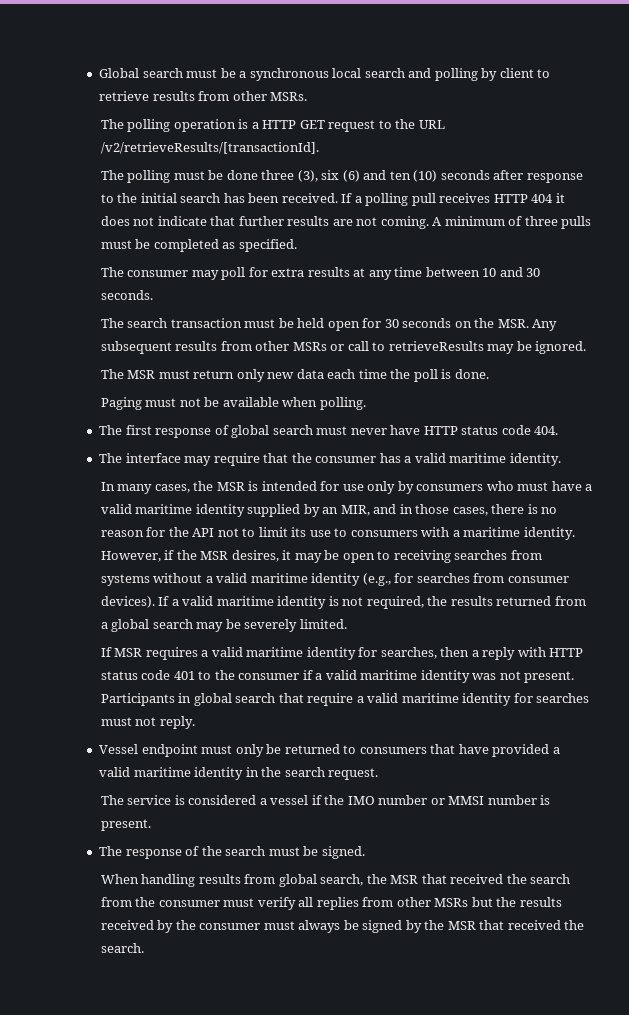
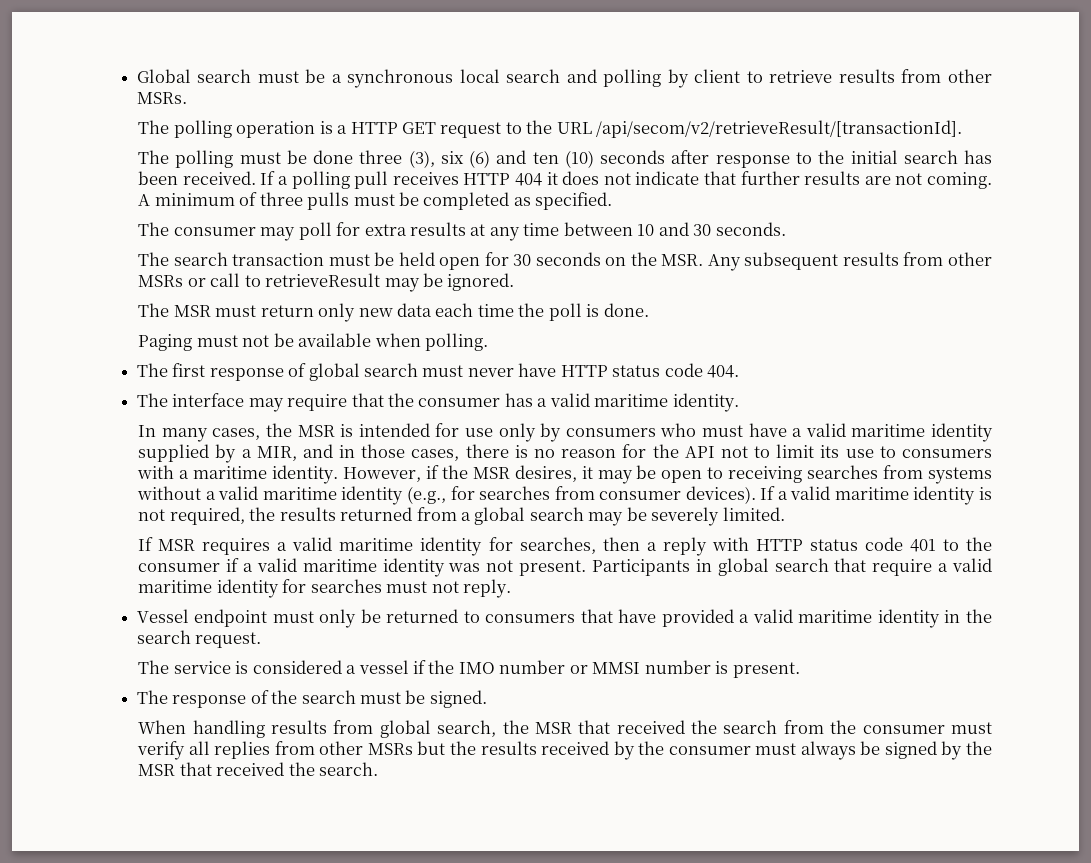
- The polling operation is a HTTP GET request to the URL /v2/retrieveResults/[transactionId].
+ The polling operation is a HTTP GET request to the URL /api/secom/v2/retrieveResult/[transactionId].
- The search transaction must be held open for 30 seconds on the MSR. Any subsequent results from other MSRs or call to retrieveResults may be ignored.
+ The search transaction must be held open for 30 seconds on the MSR. Any subsequent results from other MSRs or call to retrieveResult may be ignored.
- In many cases, the MSR is intended for use only by consumers who must have a valid maritime identity supplied by an MIR, and in those cases, there is no reason for the API not to limit its use to consumers with a maritime identity.
+ In many cases, the MSR is intended for use only by consumers who must have a valid maritime identity supplied by a MIR, and in those cases, there is no reason for the API not to limit its use to consumers with a maritime identity.

